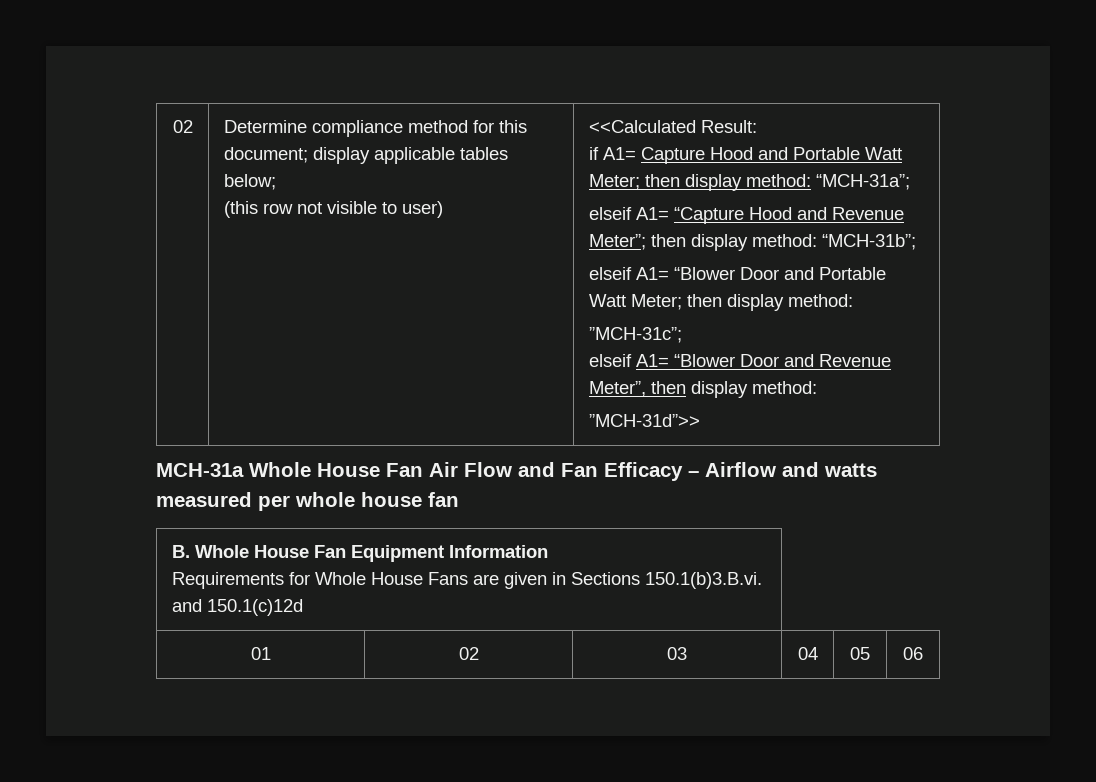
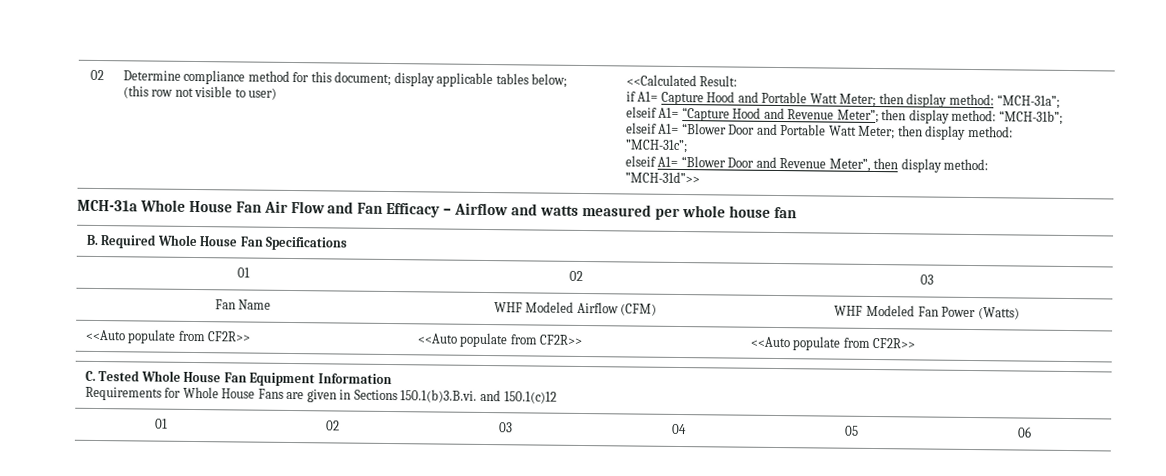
- B. Whole House Fan Equipment Information
- Requirements for Whole House Fans are given in Sections 150.1(b)3.B.vi. and 150.1(c)12d
+ B. Required Whole House Fan Specifications
+ 01 | 02 | 03
+ Fan Name | WHF Modeled Airflow (CFM) | WHF Modeled Fan Power (Watts)
+ <<Auto populate from CF2R>> | <<Auto populate from CF2R>> | <<Auto populate from CF2R>>
+ C. Tested Whole House Fan Equipment Information
+ Requirements for Whole House Fans are given in Sections 150.1(b)3.B.vi. and 150.1(c)12

